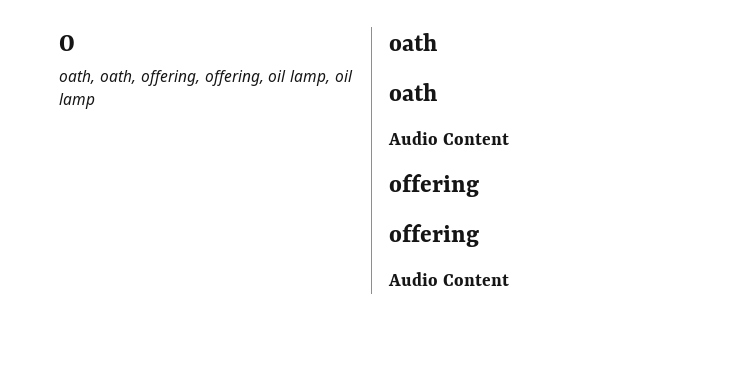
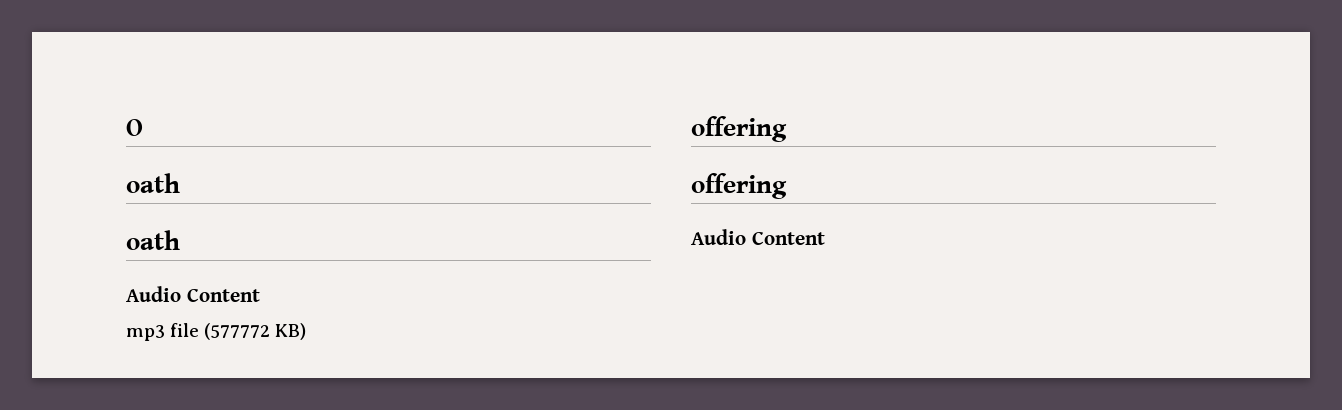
- oath, oath, offering, offering, oil lamp, oil lamp
+ mp3 file (577772 KB)

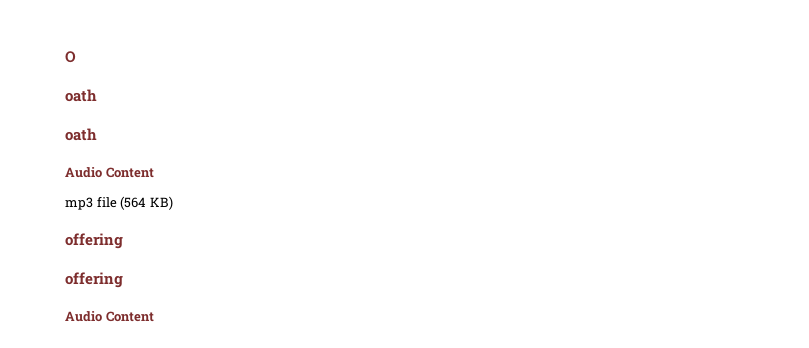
- mp3 file (577772 KB)
+ mp3 file (564 KB)

